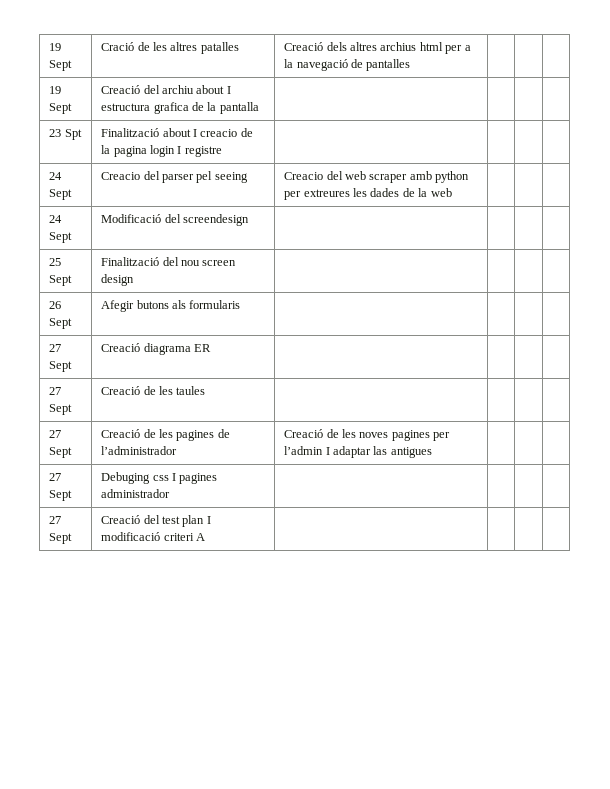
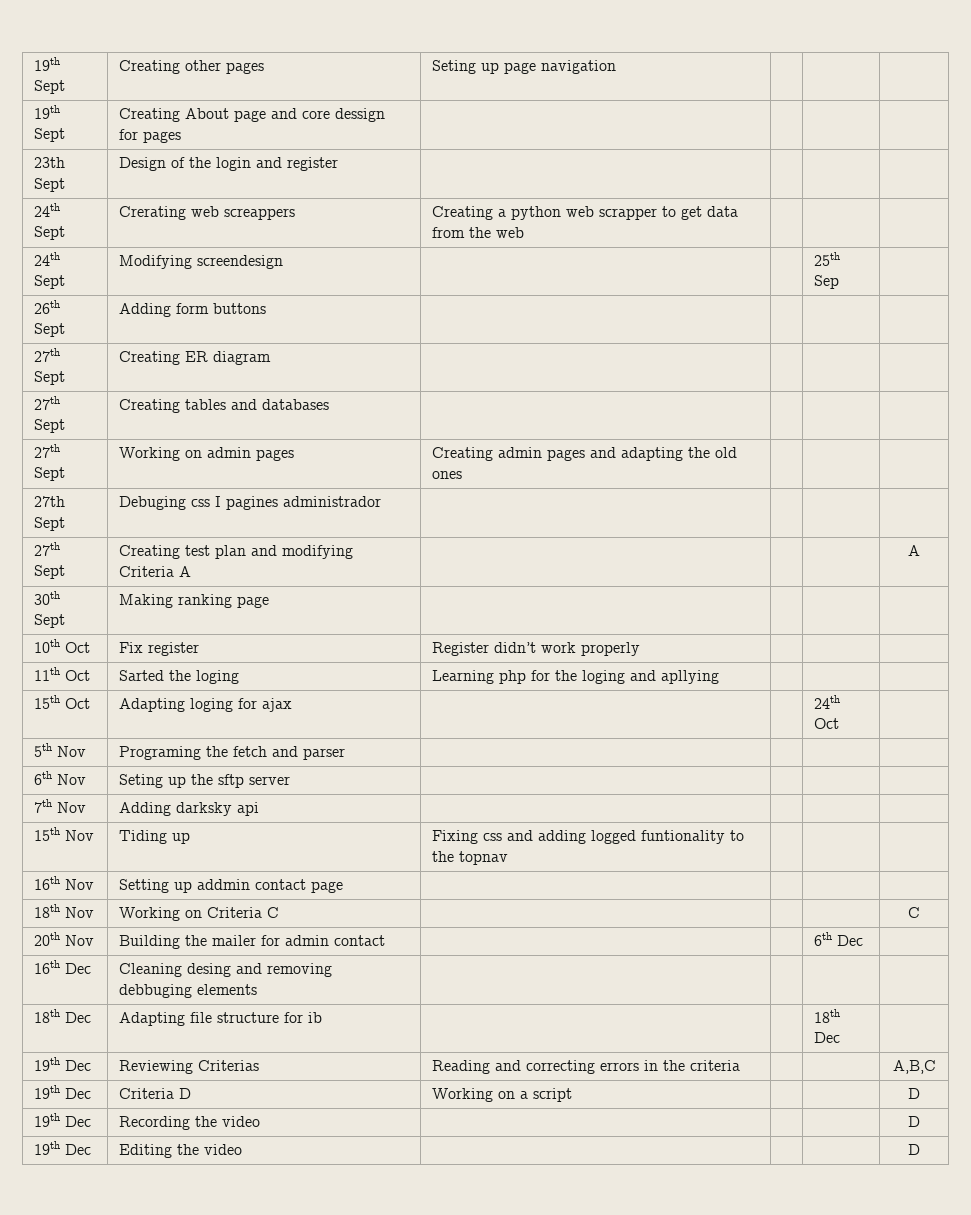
- 19 Sept | Cració de les altres patalles | Creació dels altres archius html per a la navegació de pantalles | | |
- 19 Sept | Creació del archiu about I estructura grafica de la pantalla | | | |
- 23 Spt | Finalització about I creacio de la pagina login I registre | | | |
- 24 Sept | Creacio del parser pel seeing | Creacio del web scraper amb python per extreures les dades de la web | | |
+ 19th Sept | Creating other pages | Seting up page navigation | | |
+ 19th Sept | Creating About page and core dessign for pages | | | |
+ 23th Sept | Design of the login and register | | | |
+ 24th Sept | Crerating web screappers | Creating a python web scrapper to get data from the web | | |
- 24 Sept | Modificació del screendesign | | | |
- 25 Sept | Finalització del nou screen design | | | |
- 26 Sept | Afegir butons als formularis | | | |
- 27 Sept | Creació diagrama ER | | | |
- 27 Sept | Creació de les taules | | | |
- 27 Sept | Creació de les pagines de l’administrador | Creació de les noves pagines per l’admin I adaptar las antigues | | |
- 27 Sept | Debuging css I pagines administrador | | | |
+ 24th Sept | Modifying screendesign | | | 25th Sep |
+ 26th Sept | Adding form buttons | | | |
+ 27th Sept | Creating ER diagram | | | |
+ 27th Sept | Creating tables and databases | | | |
+ 27th Sept | Working on admin pages | Creating admin pages and adapting the old ones | | |
+ 27th Sept | Debuging css I pagines administrador | | | |
- 27 Sept | Creació del test plan I modificació criteri A | | | |
+ 27th Sept | Creating test plan and modifying Criteria A | | | | A
+ 30th Sept | Making ranking page | | | |
+ 10th Oct | Fix register | Register didn’t work properly | | |
+ 11th Oct | Sarted the loging | Learning php for the loging and apllying | | |
+ 15th Oct | Adapting loging for ajax | | | 24th Oct |
+ 5th Nov | Programing the fetch and parser | | | |
+ 6th Nov | Seting up the sftp server | | | |
+ 7th Nov | Adding darksky api | | | |
+ 15th Nov | Tiding up | Fixing css and adding logged funtionality to the topnav | | |
+ 16th Nov | Setting up addmin contact page | | | |
+ 18th Nov | Working on Criteria C | | | | C
+ 20th Nov | Building the mailer for admin contact | | | 6th Dec |
+ 16th Dec | Cleaning desing and removing debbuging elements | | | |
+ 18th Dec | Adapting file structure for ib | | | 18th Dec |
+ 19th Dec | Reviewing Criterias | Reading and correcting errors in the criteria | | | A,B,C
+ 19th Dec | Criteria D | Working on a script | | | D
+ 19th Dec | Recording the video | | | | D
+ 19th Dec | Editing the video | | | | D

